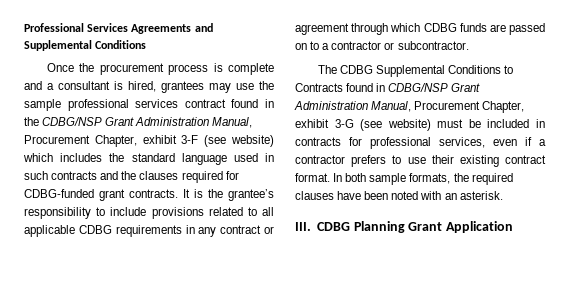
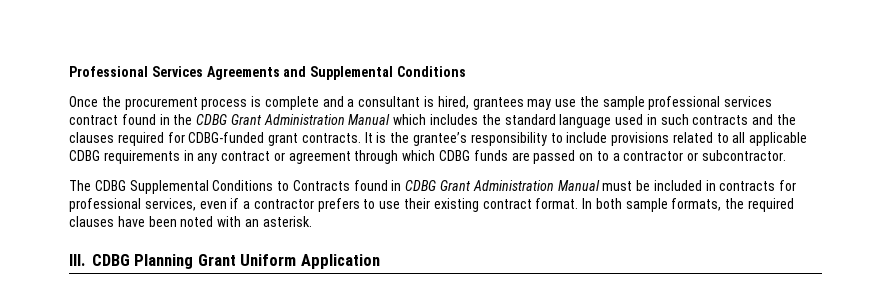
- Once the procurement process is complete and a consultant is hired, grantees may use the sample professional services contract found in the CDBG/NSP Grant Administration Manual, Procurement Chapter, exhibit 3-F (see website) which includes the standard language used in such contracts and the clauses required for CDBG-funded grant contracts.
+ Once the procurement process is complete and a consultant is hired, grantees may use the sample professional services contract found in the CDBG Grant Administration Manual which includes the standard language used in such contracts and the clauses required for CDBG-funded grant contracts.
- The CDBG Supplemental Conditions to Contracts found in CDBG/NSP Grant Administration Manual, Procurement Chapter, exhibit 3-G (see website) must be included in contracts for professional services, even if a contractor prefers to use their existing contract format.
+ The CDBG Supplemental Conditions to Contracts found in CDBG Grant Administration Manual must be included in contracts for professional services, even if a contractor prefers to use their existing contract format.
- III. CDBG Planning Grant Application
+ III. CDBG Planning Grant Uniform Application

